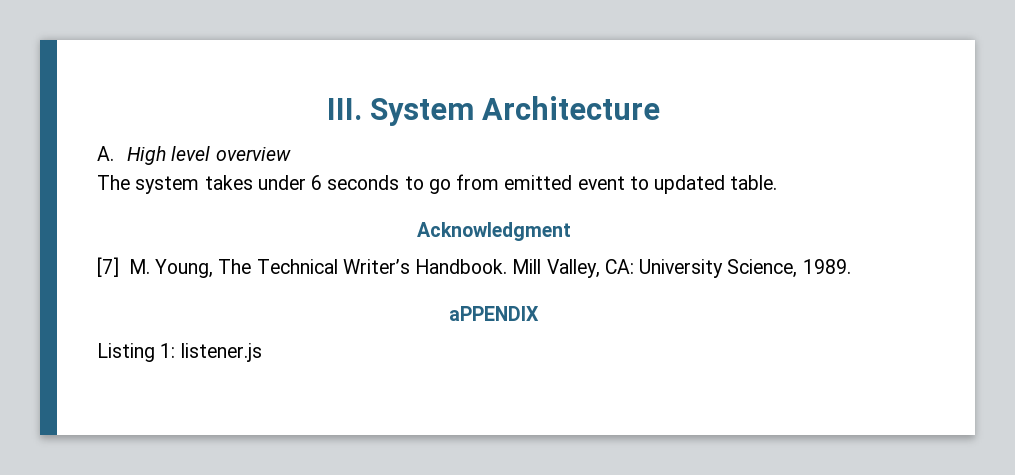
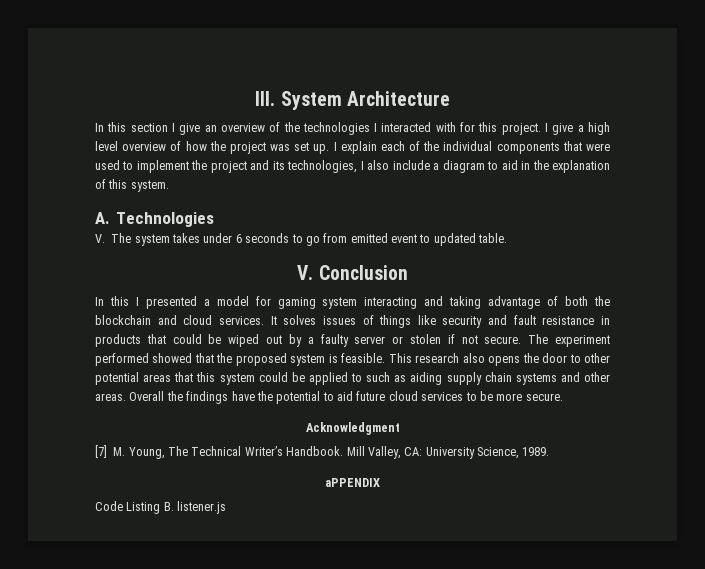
- A. High level overview
- The system takes under 6 seconds to go from emitted event to updated table.
+ In this section I give an overview of the technologies I interacted with for this project. I give a high level overview of how the project was set up. I explain each of the individual components that were used to implement the project and its technologies, I also include a diagram to aid in the explanation of this system.
+ A. Technologies
+ V. The system takes under 6 seconds to go from emitted event to updated table.
+ V. Conclusion
+ In this I presented a model for gaming system interacting and taking advantage of both the blockchain and cloud services. It solves issues of things like security and fault resistance in products that could be wiped out by a faulty server or stolen if not secure. The experiment performed showed that the proposed system is feasible. This research also opens the door to other potential areas that this system could be applied to such as aiding supply chain systems and other areas. Overall the findings have the potential to aid future cloud services to be more secure.
- Listing 1: listener.js
+ Code Listing B. listener.js

